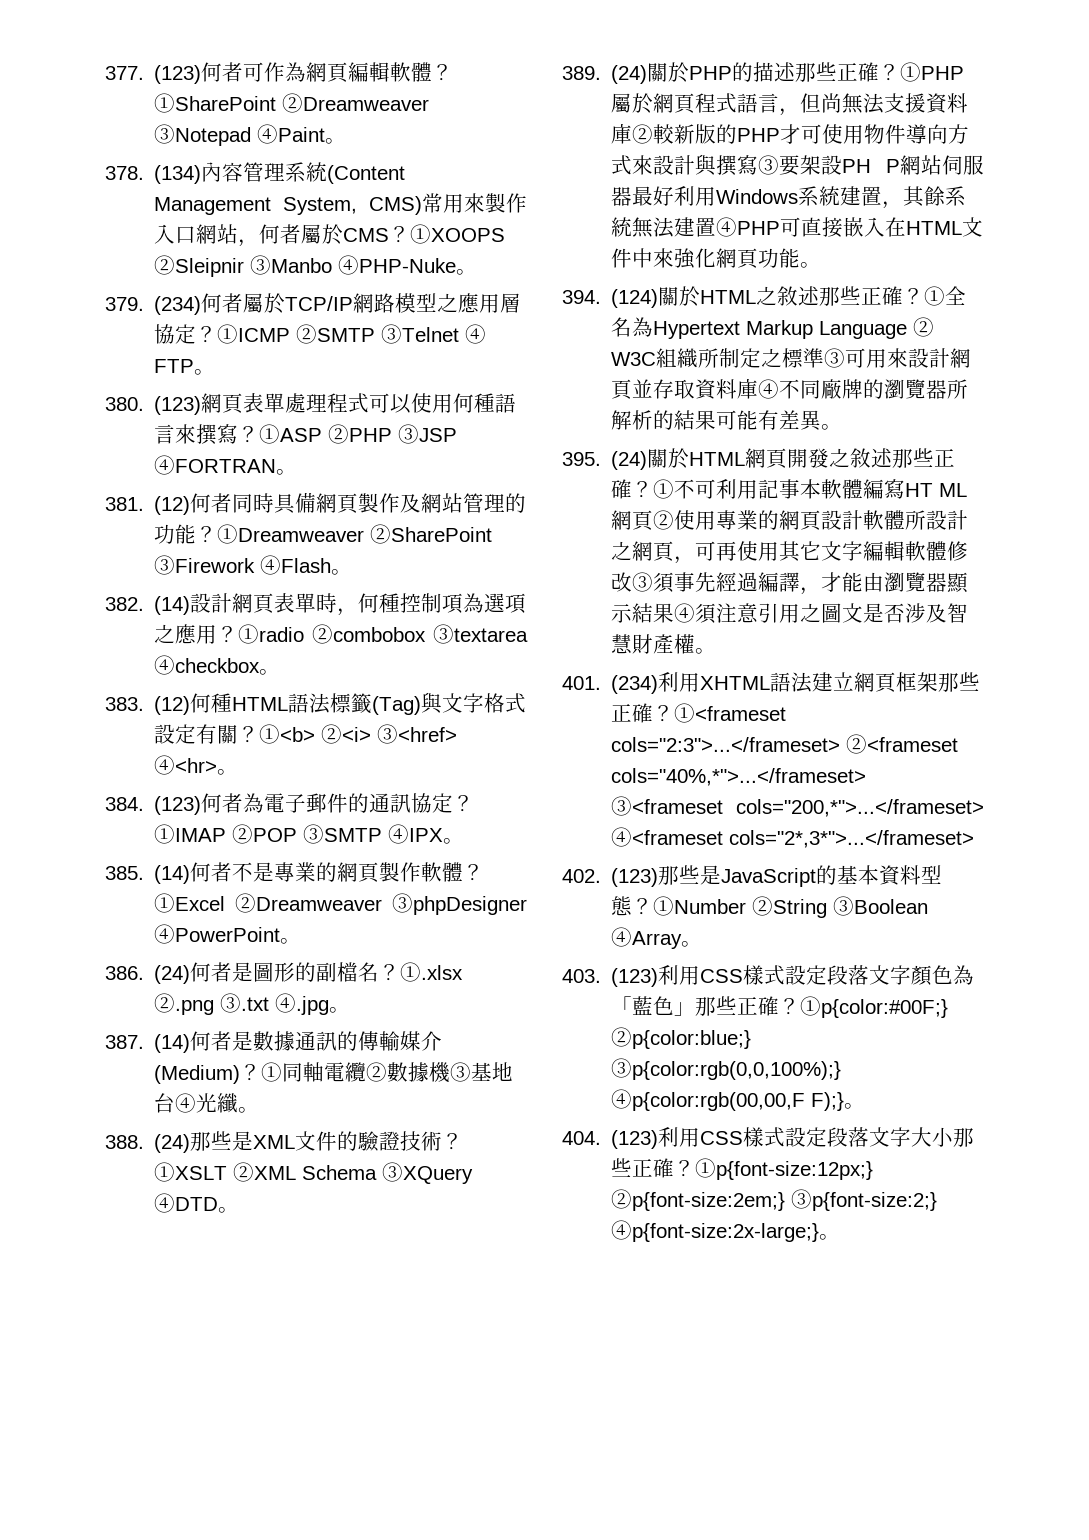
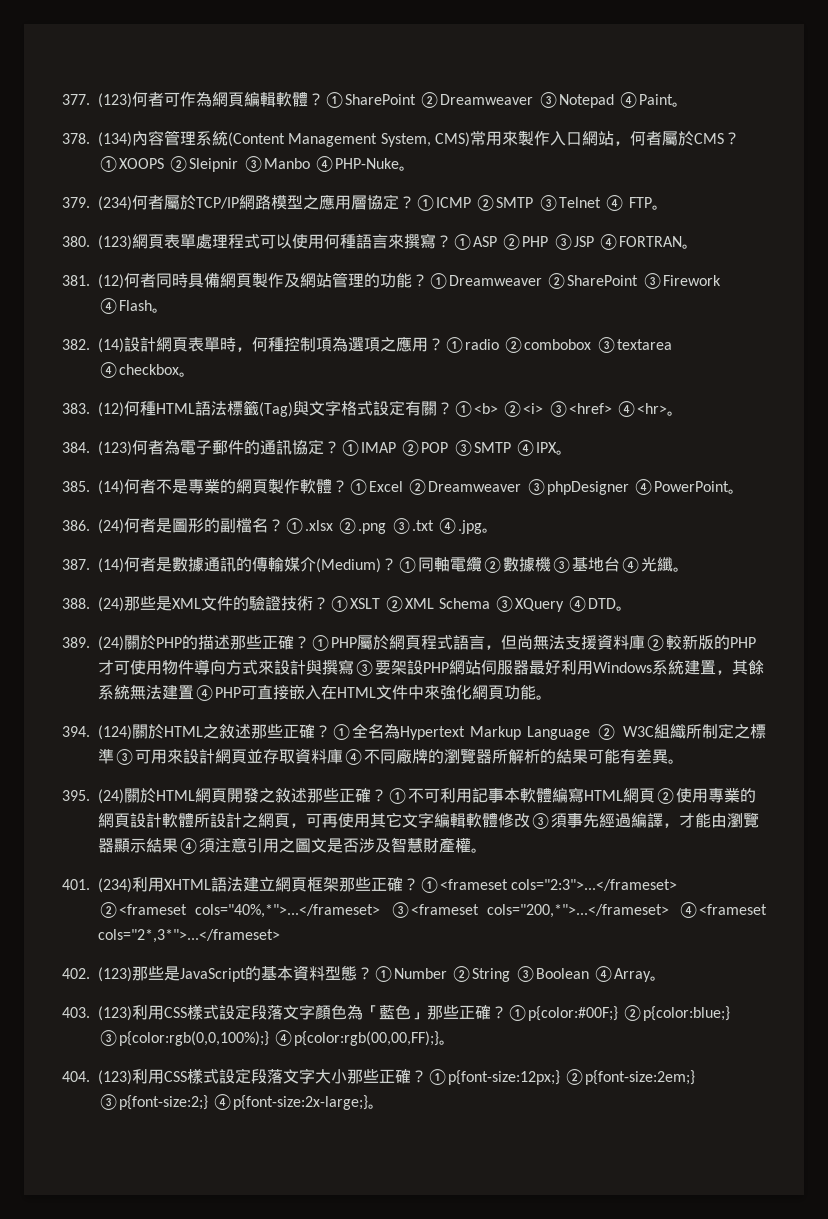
- ①PHP屬於網頁程式語言，但尚無法支援資料庫②較新版的PHP才可使用物件導向方式來設計與撰寫③要架設PH P網站伺服器最好利用Windows系統建置，其餘系統無法建置④PHP可直接嵌入在HTML文件中來強化網頁功能。
+ ①PHP屬於網頁程式語言，但尚無法支援資料庫②較新版的PHP才可使用物件導向方式來設計與撰寫③要架設PHP網站伺服器最好利用Windows系統建置，其餘系統無法建置④PHP可直接嵌入在HTML文件中來強化網頁功能。
- ①不可利用記事本軟體編寫HT ML網頁②使用專業的網頁設計軟體所設計之網頁，可再使用其它文字編輯軟體修改③須事先經過編譯，才能由瀏覽器顯示結果④須注意引用之圖文是否涉及智慧財產權。
+ ①不可利用記事本軟體編寫HTML網頁②使用專業的網頁設計軟體所設計之網頁，可再使用其它文字編輯軟體修改③須事先經過編譯，才能由瀏覽器顯示結果④須注意引用之圖文是否涉及智慧財產權。
- ①p{color:#00F;} ②p{color:blue;} ③p{color:rgb(0,0,100%);} ④p{color:rgb(00,00,F F);}。
+ ①p{color:#00F;} ②p{color:blue;} ③p{color:rgb(0,0,100%);} ④p{color:rgb(00,00,FF);}。

